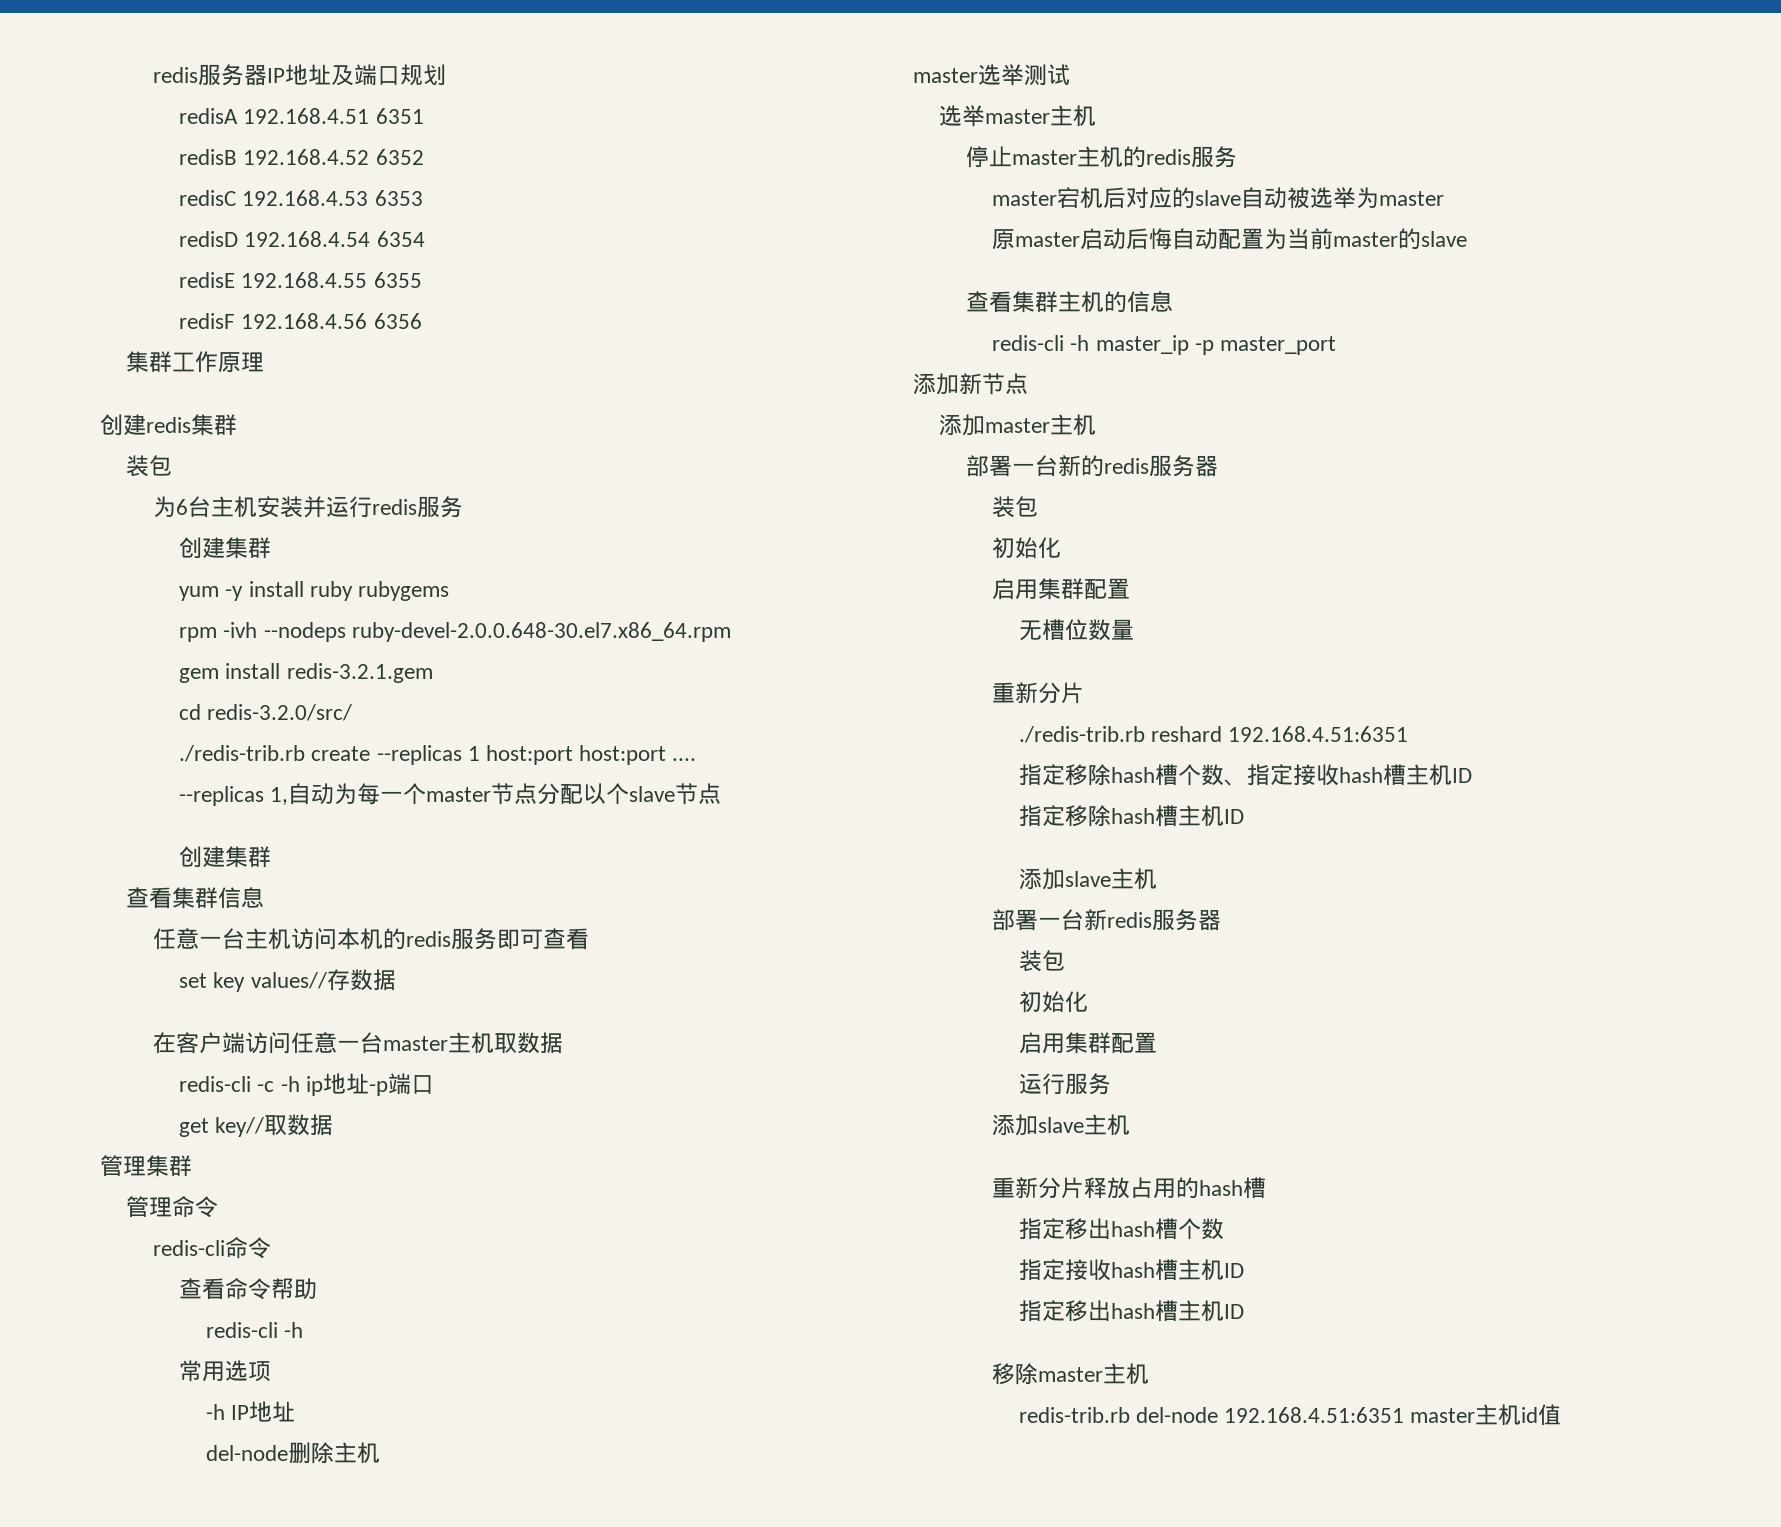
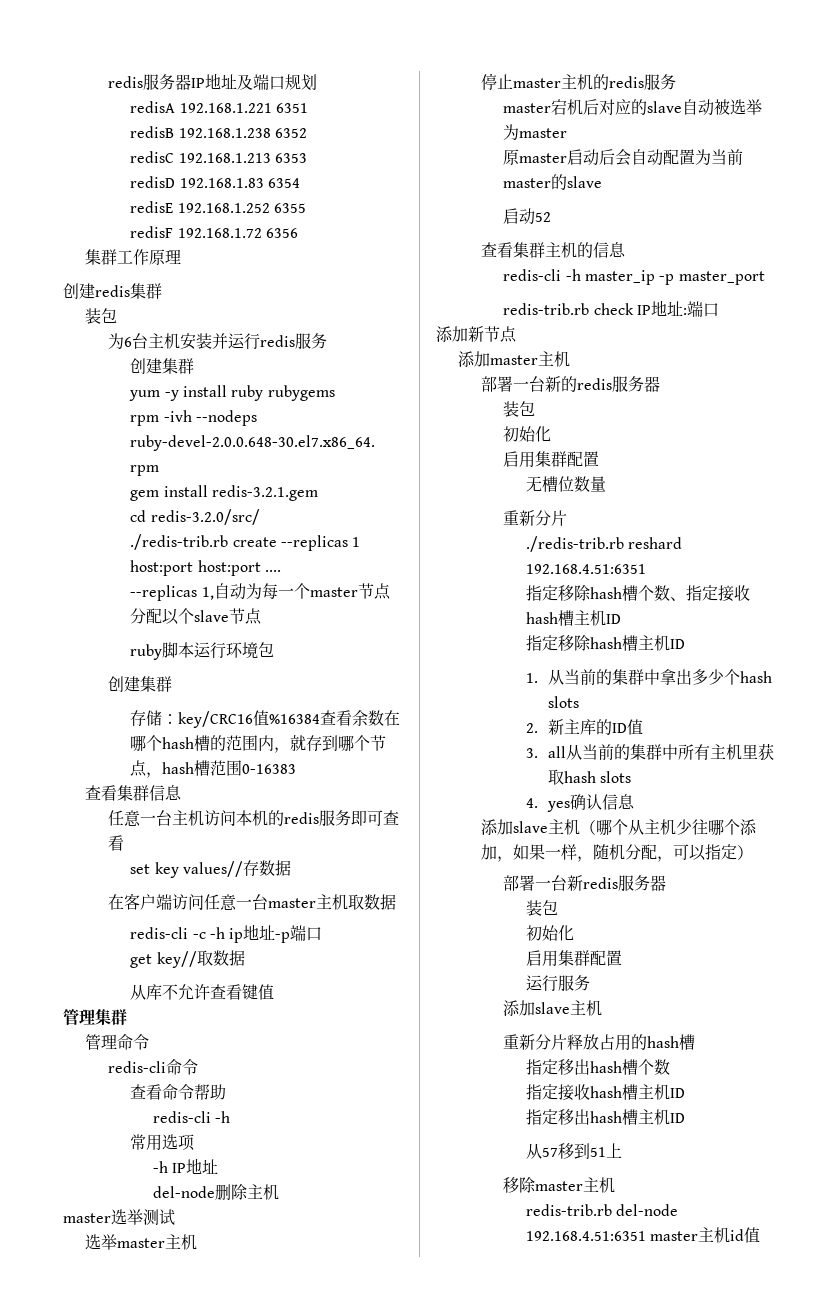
- redisA 192.168.4.51 6351
+ redisA 192.168.1.221 6351
- redisB 192.168.4.52 6352
+ redisB 192.168.1.238 6352
- redisC 192.168.4.53 6353
+ redisC 192.168.1.213 6353
- redisD 192.168.4.54 6354
+ redisD 192.168.1.83 6354
- redisE 192.168.4.55 6355
+ redisE 192.168.1.252 6355
- redisF 192.168.4.56 6356
+ redisF 192.168.1.72 6356
  --replicas 1,自动为每一个master节点分配以个slave节点
+ ruby脚本运行环境包
  创建集群
+ 存储：key/CRC16值%16384查看余数在哪个hash槽的范围内，就存到哪个节点，hash槽范围0-16383
+ 从库不允许查看键值
- 原master启动后悔自动配置为当前master的slave
+ 原master启动后会自动配置为当前master的slave
+ 启动52
+ redis-trib.rb check IP地址:端口
  指定移除hash槽主机ID
- 添加slave主机
+ 1.从当前的集群中拿出多少个hash slots
+ 2.新主库的ID值
+ 3. all从当前的集群中所有主机里获取hash slots
+ 4. yes确认信息
+ 添加slave主机（哪个从主机少往哪个添加，如果一样，随机分配，可以指定）
+ 从57移到51上

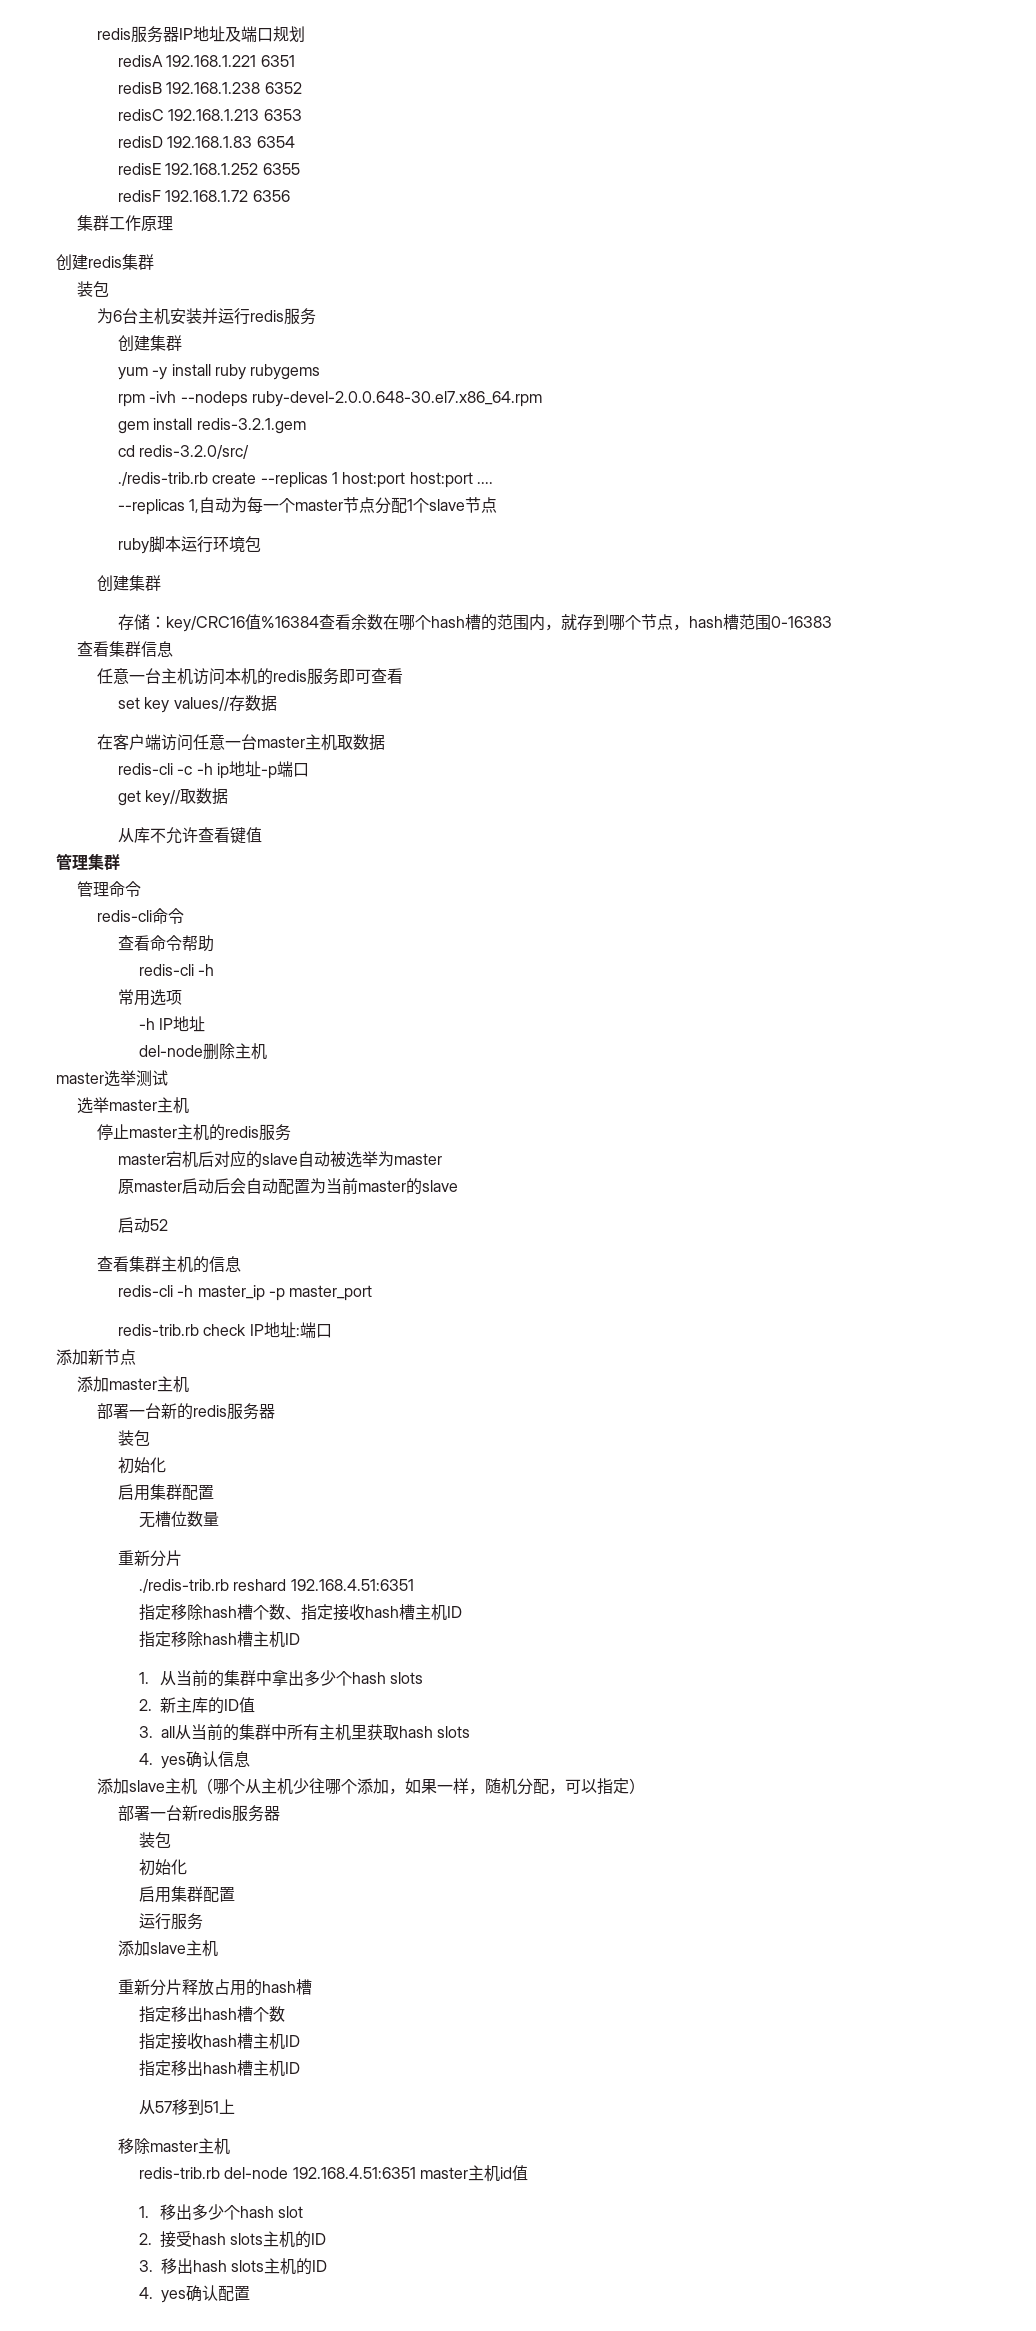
- --replicas 1,自动为每一个master节点分配以个slave节点
+ --replicas 1,自动为每一个master节点分配1个slave节点
+ 1.移出多少个hash slot
+ 2.接受hash slots主机的ID
+ 3.移出hash slots主机的ID
+ 4. yes确认配置

